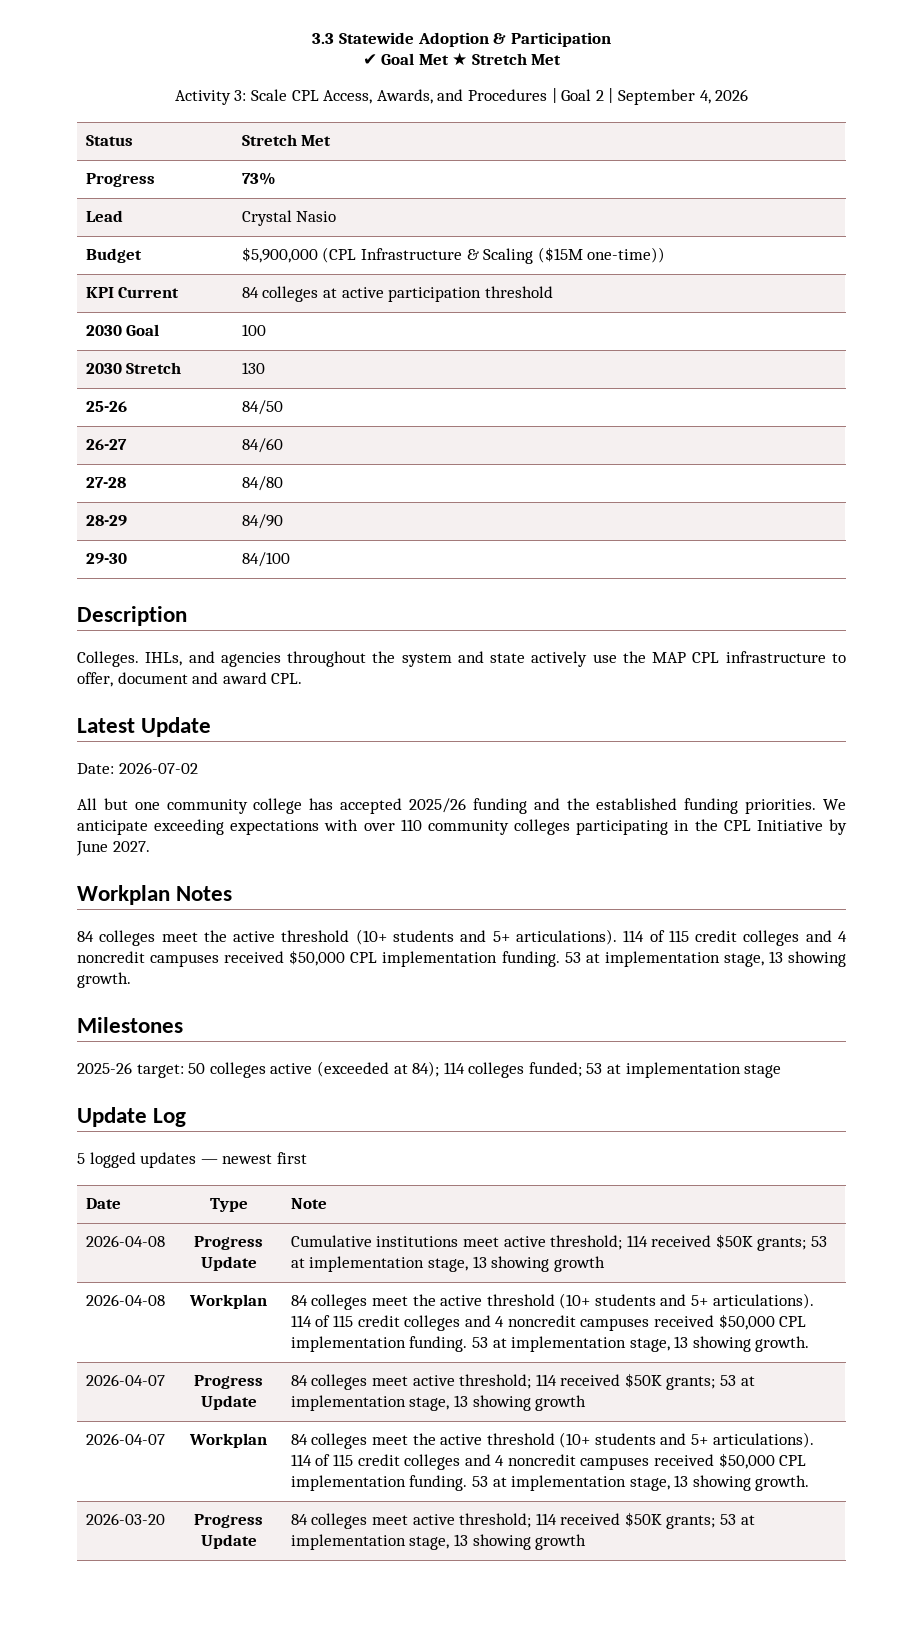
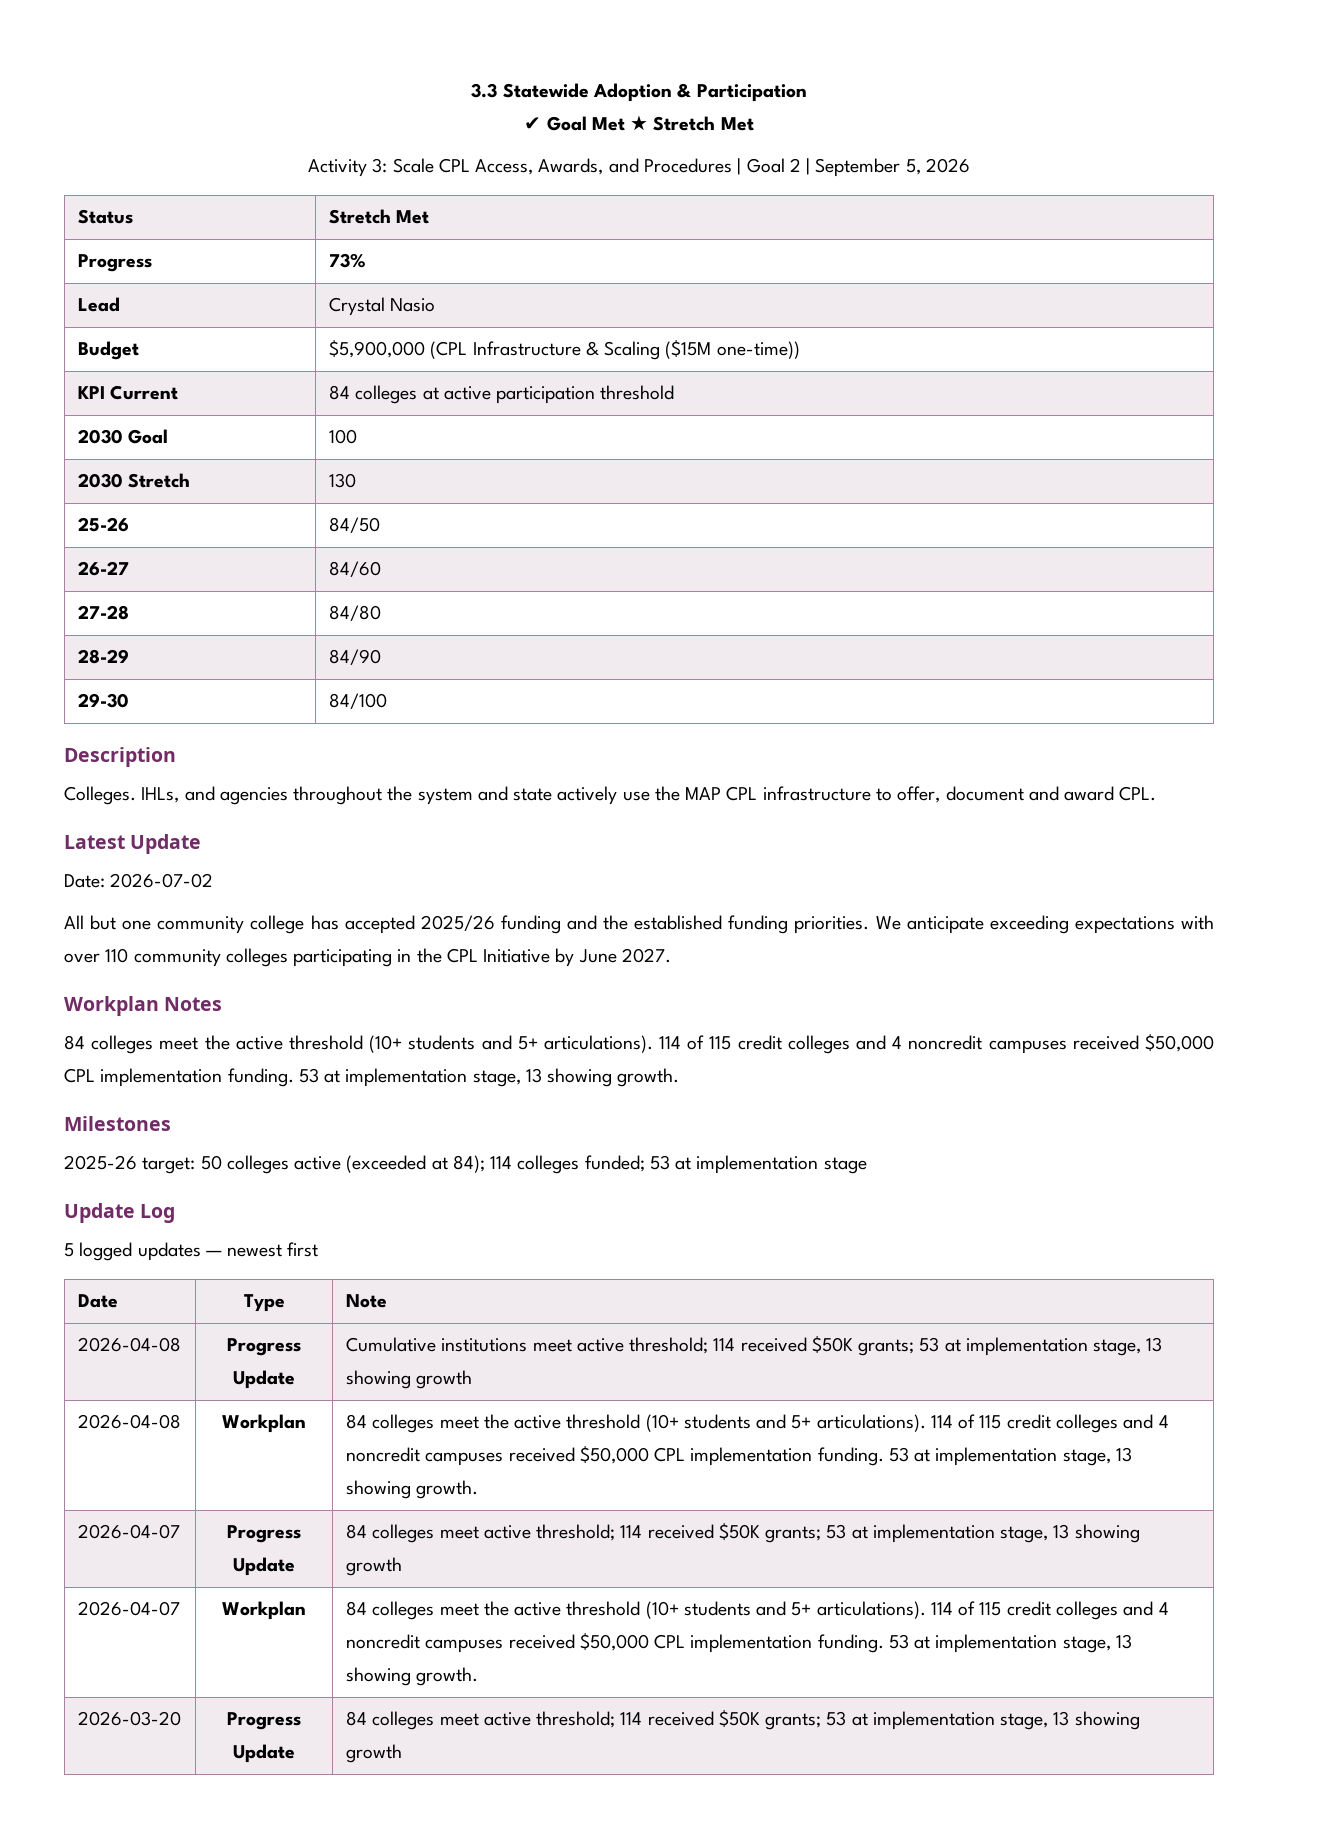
- Activity 3: Scale CPL Access, Awards, and Procedures | Goal 2 | September 4, 2026
+ Activity 3: Scale CPL Access, Awards, and Procedures | Goal 2 | September 5, 2026

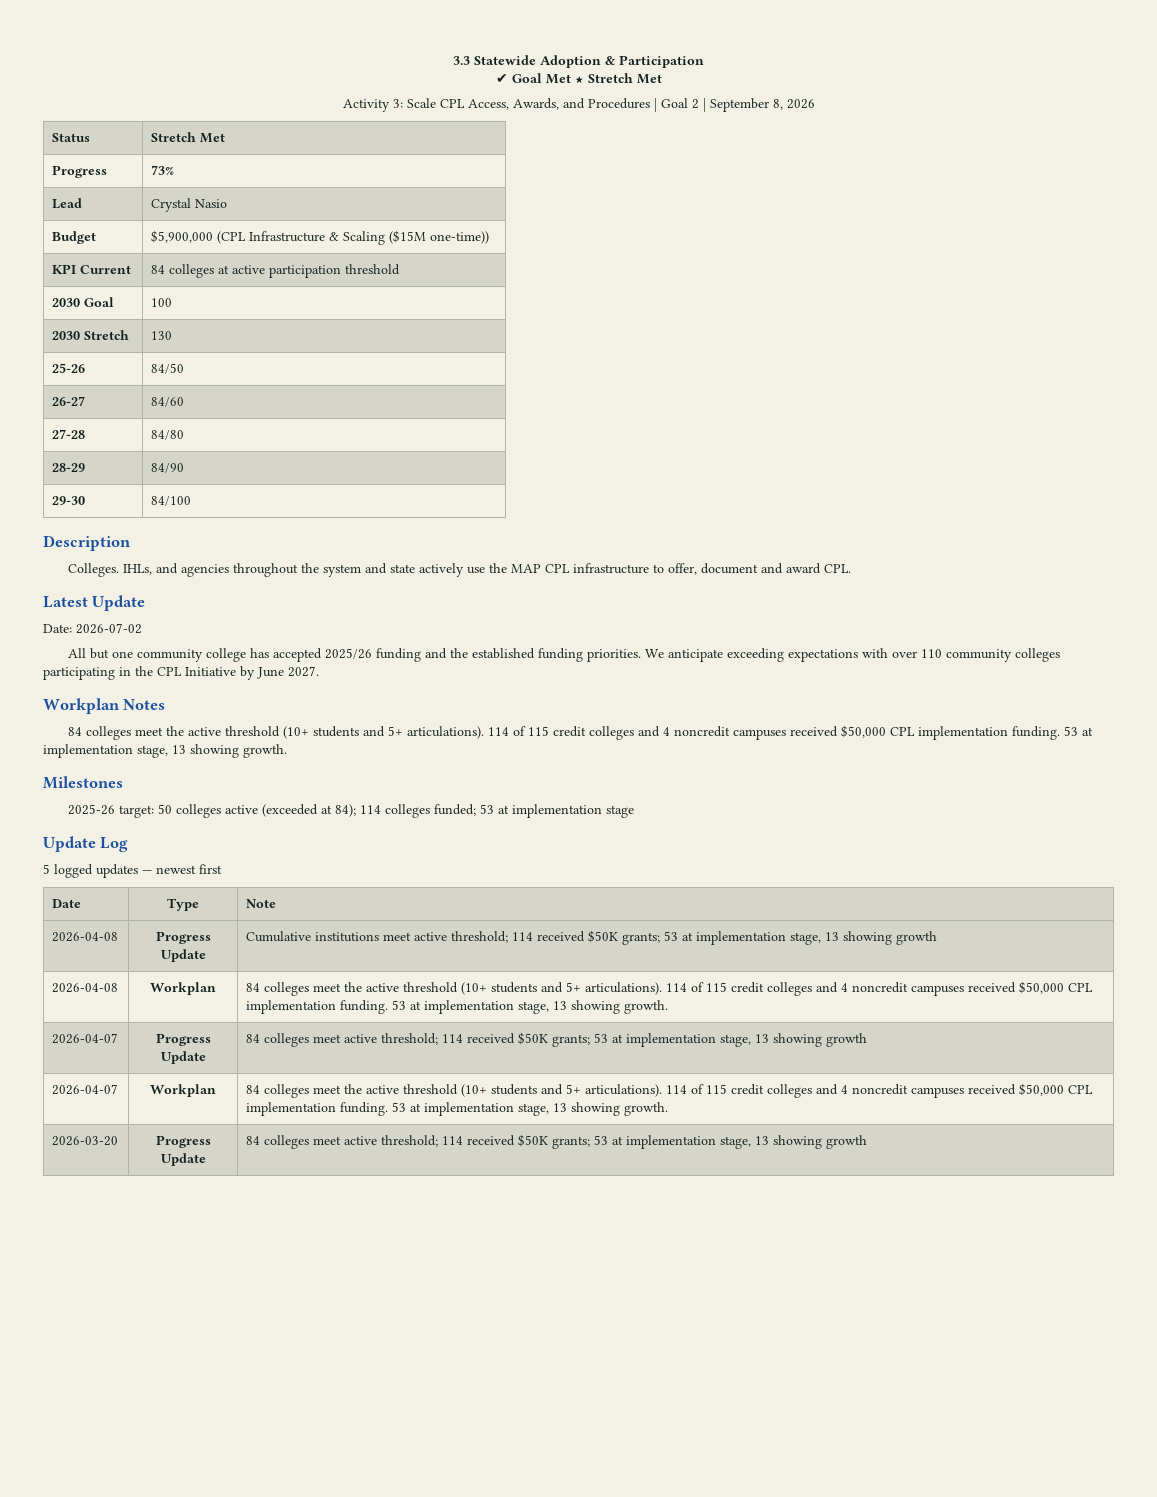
- Activity 3: Scale CPL Access, Awards, and Procedures | Goal 2 | September 5, 2026
+ Activity 3: Scale CPL Access, Awards, and Procedures | Goal 2 | September 8, 2026

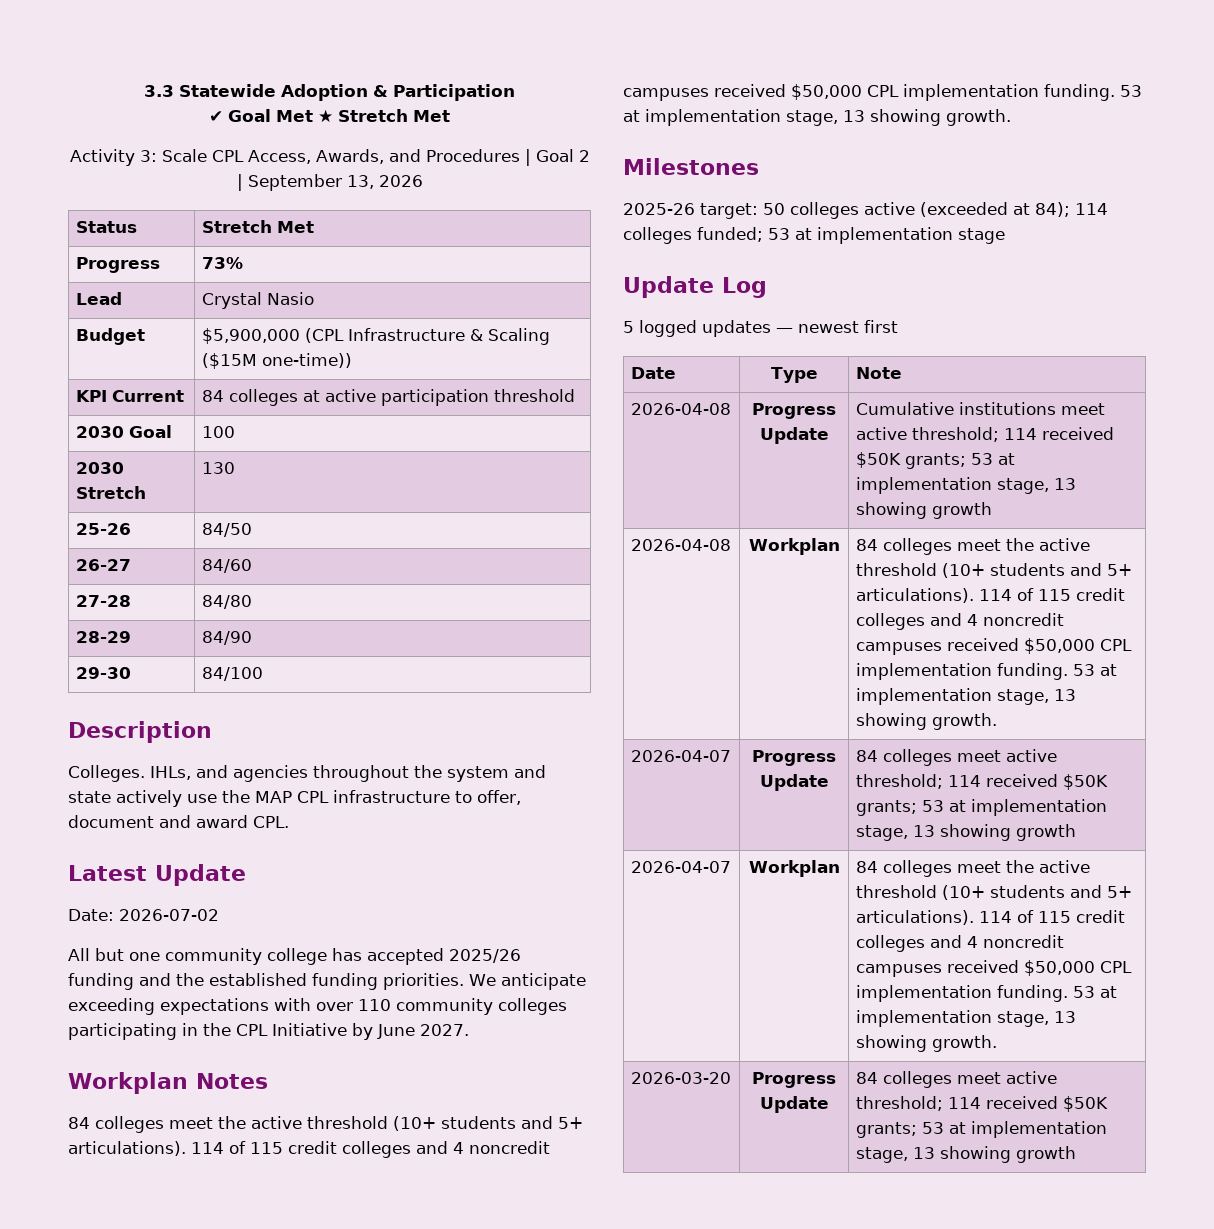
- Activity 3: Scale CPL Access, Awards, and Procedures | Goal 2 | September 8, 2026
+ Activity 3: Scale CPL Access, Awards, and Procedures | Goal 2 | September 13, 2026

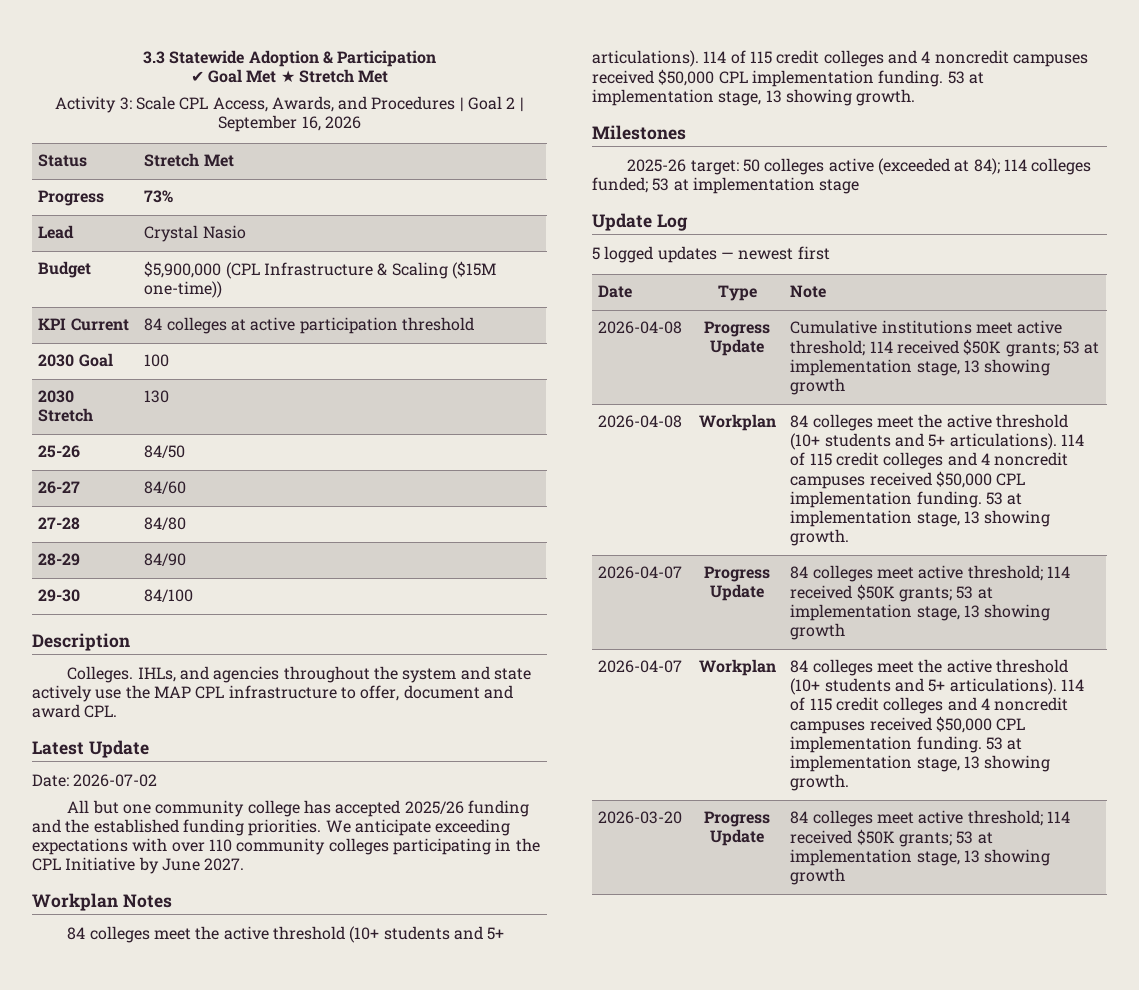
- Activity 3: Scale CPL Access, Awards, and Procedures | Goal 2 | September 13, 2026
+ Activity 3: Scale CPL Access, Awards, and Procedures | Goal 2 | September 16, 2026

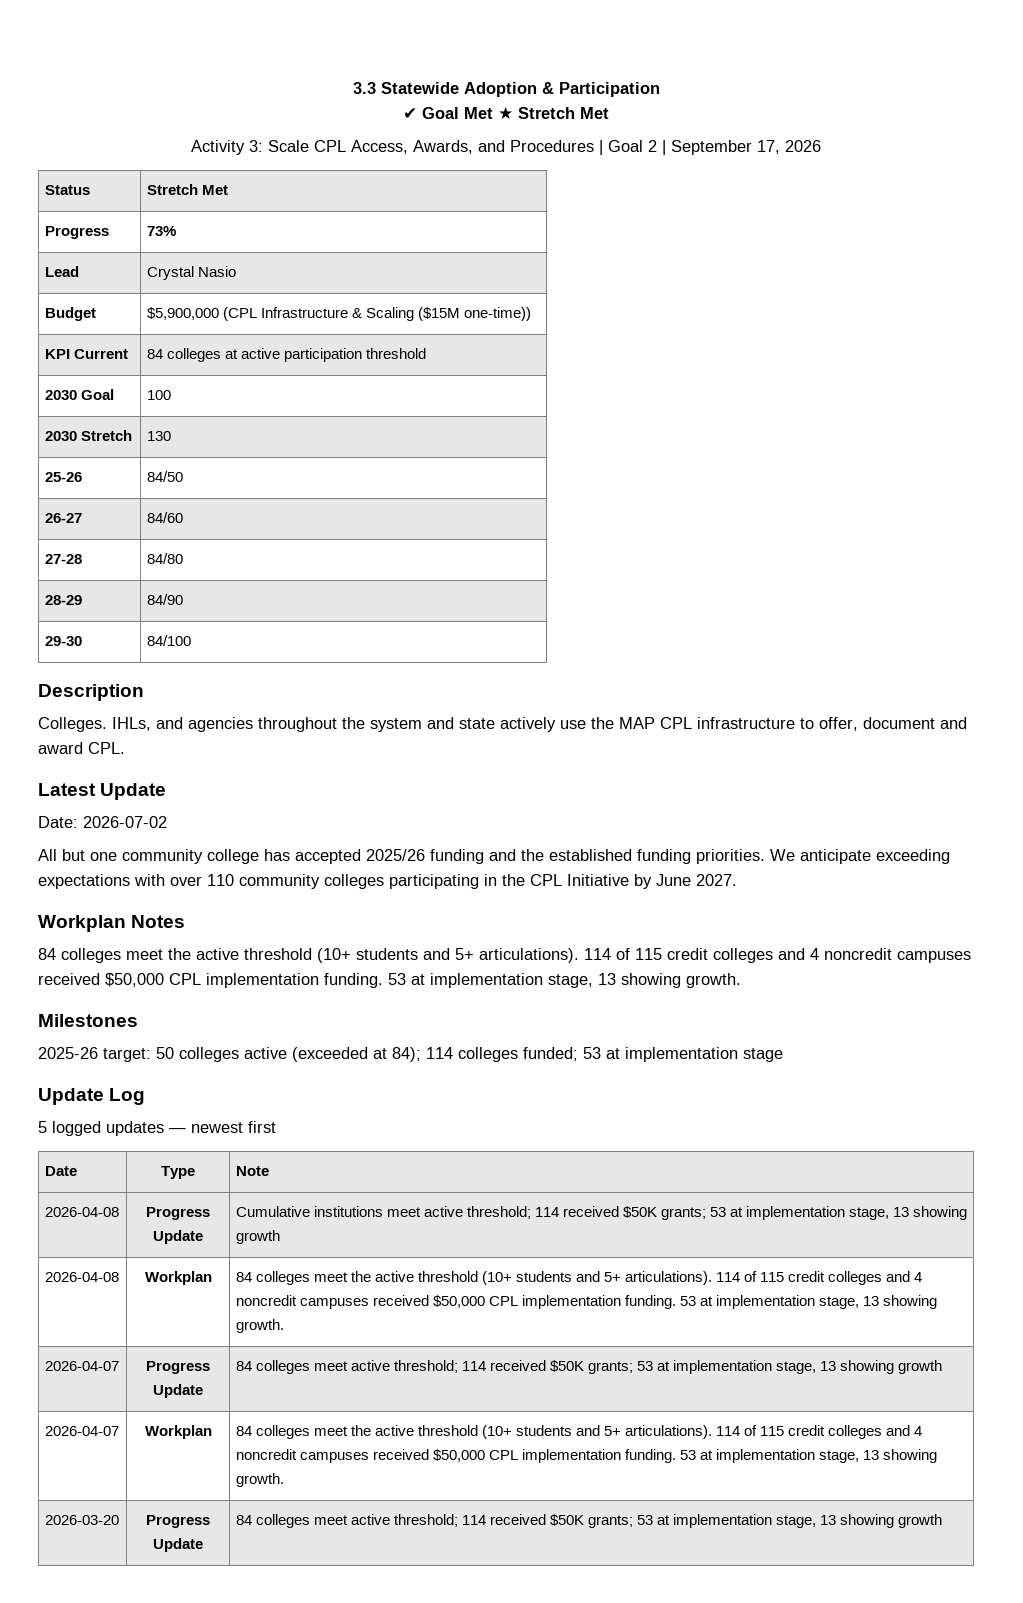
- Activity 3: Scale CPL Access, Awards, and Procedures | Goal 2 | September 16, 2026
+ Activity 3: Scale CPL Access, Awards, and Procedures | Goal 2 | September 17, 2026

